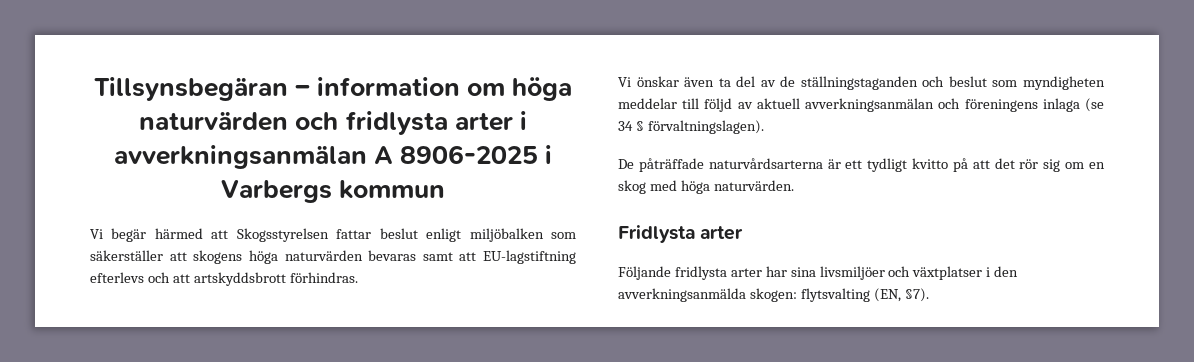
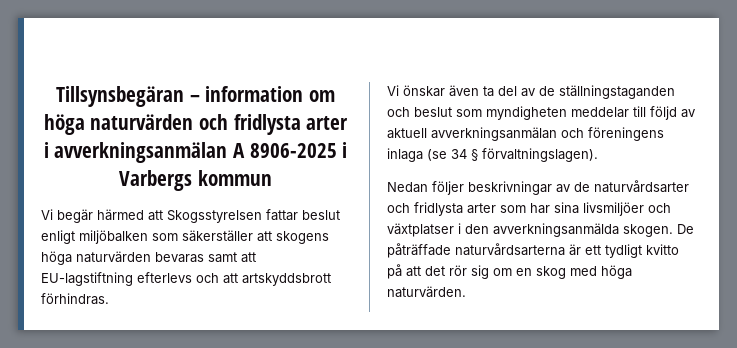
+ Nedan följer beskrivningar av de naturvårdsarter och fridlysta arter som har sina livsmiljöer och växtplatser i den avverkningsanmälda skogen.
- Fridlysta arter
- Följande fridlysta arter har sina livsmiljöer och växtplatser i den avverkningsanmälda skogen: flytsvalting (EN, §7).

